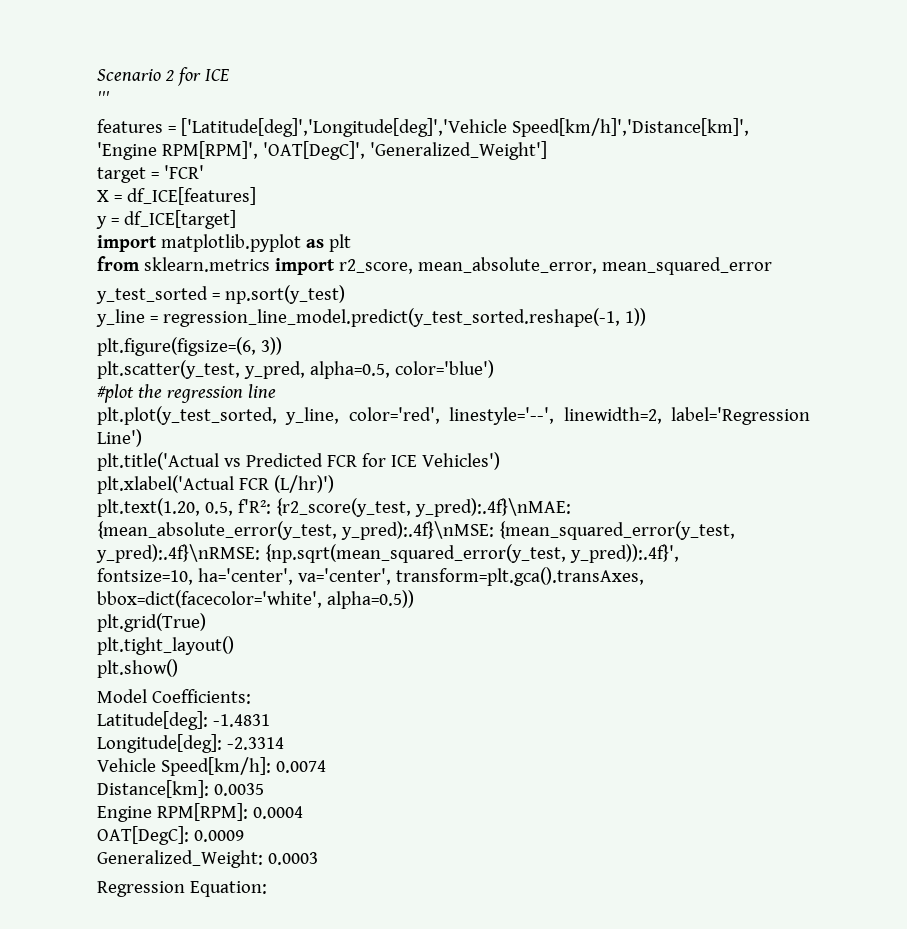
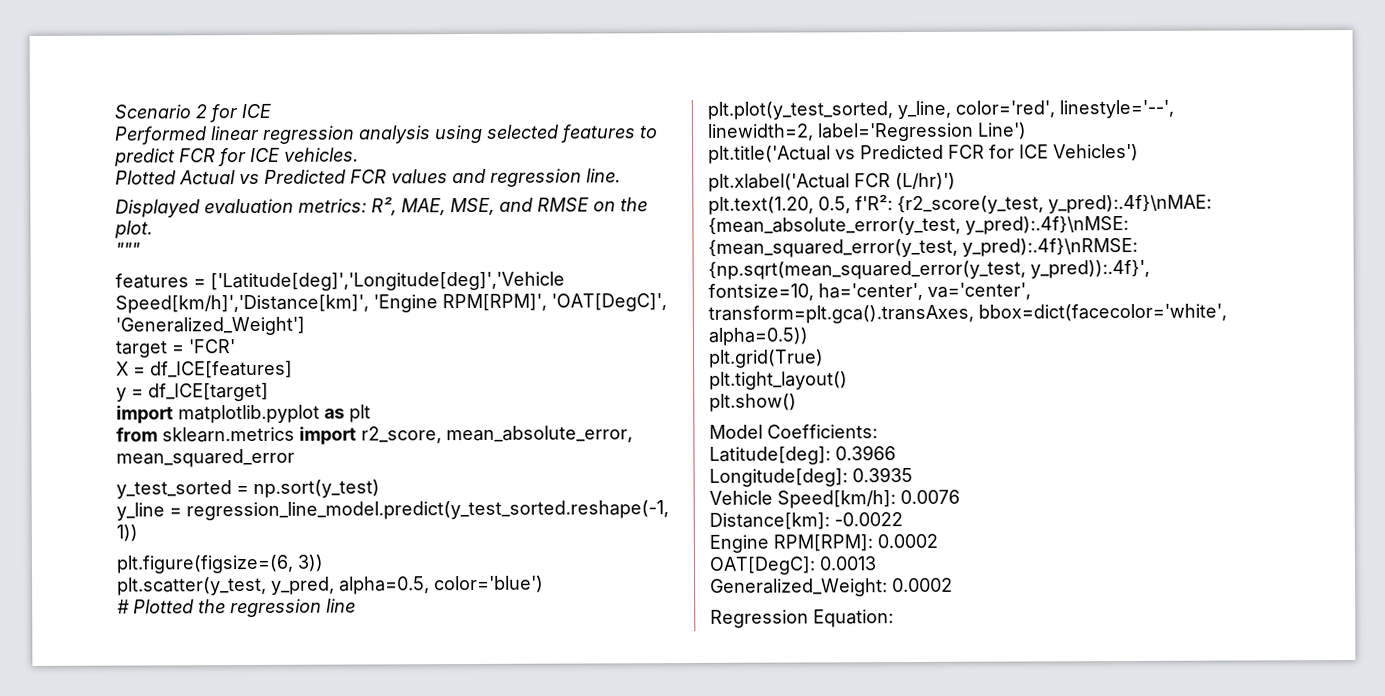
- '''
+ Performed linear regression analysis using selected features to predict FCR for ICE vehicles.
+ Plotted Actual vs Predicted FCR values and regression line.
+ Displayed evaluation metrics: R², MAE, MSE, and RMSE on the plot.
+ """
- #plot the regression line
+ # Plotted the regression line
- Latitude[deg]: -1.4831
+ Latitude[deg]: 0.3966
- Longitude[deg]: -2.3314
+ Longitude[deg]: 0.3935
- Vehicle Speed[km/h]: 0.0074
+ Vehicle Speed[km/h]: 0.0076
- Distance[km]: 0.0035
+ Distance[km]: -0.0022
- Engine RPM[RPM]: 0.0004
+ Engine RPM[RPM]: 0.0002
- OAT[DegC]: 0.0009
+ OAT[DegC]: 0.0013
- Generalized_Weight: 0.0003
+ Generalized_Weight: 0.0002

